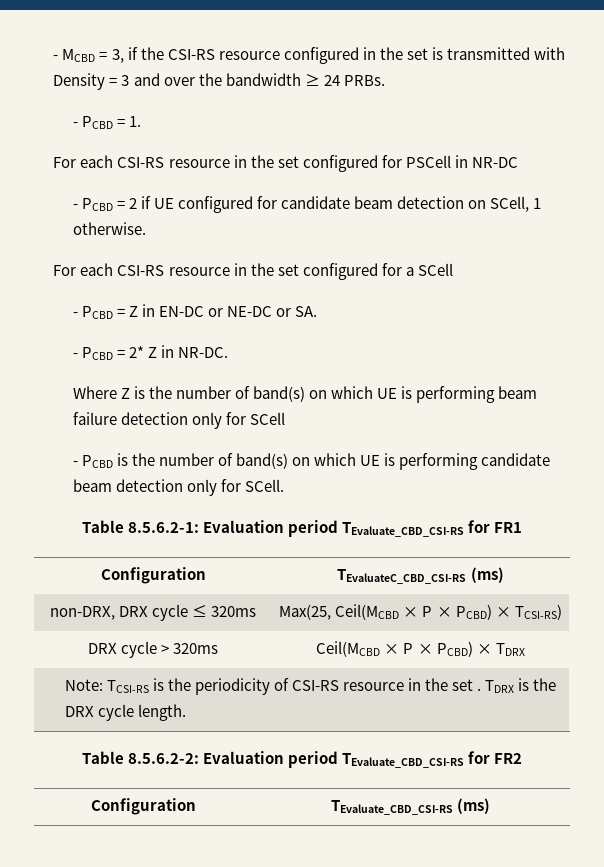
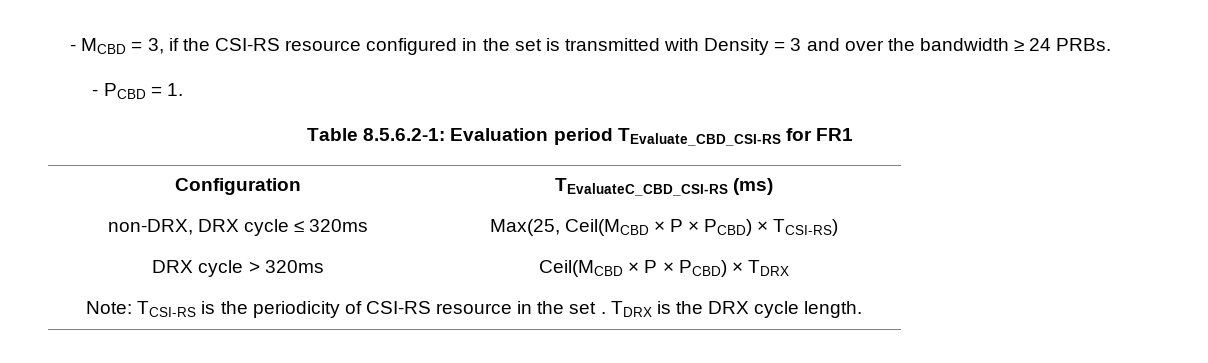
- For each CSI-RS resource in the set configured for PSCell in NR-DC
- - PCBD = 2 if UE configured for candidate beam detection on SCell, 1 otherwise.
- For each CSI-RS resource in the set configured for a SCell
- - PCBD = Z in EN-DC or NE-DC or SA.
- - PCBD = 2* Z in NR-DC.
- Where Z is the number of band(s) on which UE is performing beam failure detection only for SCell
- - PCBD is the number of band(s) on which UE is performing candidate beam detection only for SCell.
- Table 8.5.6.2-2: Evaluation period TEvaluate_CBD_CSI-RS for FR2
- Configuration | TEvaluate_CBD_CSI-RS (ms)

